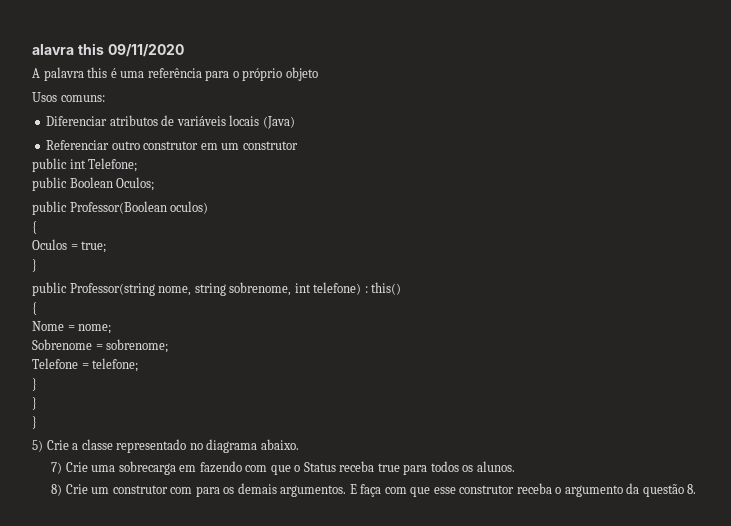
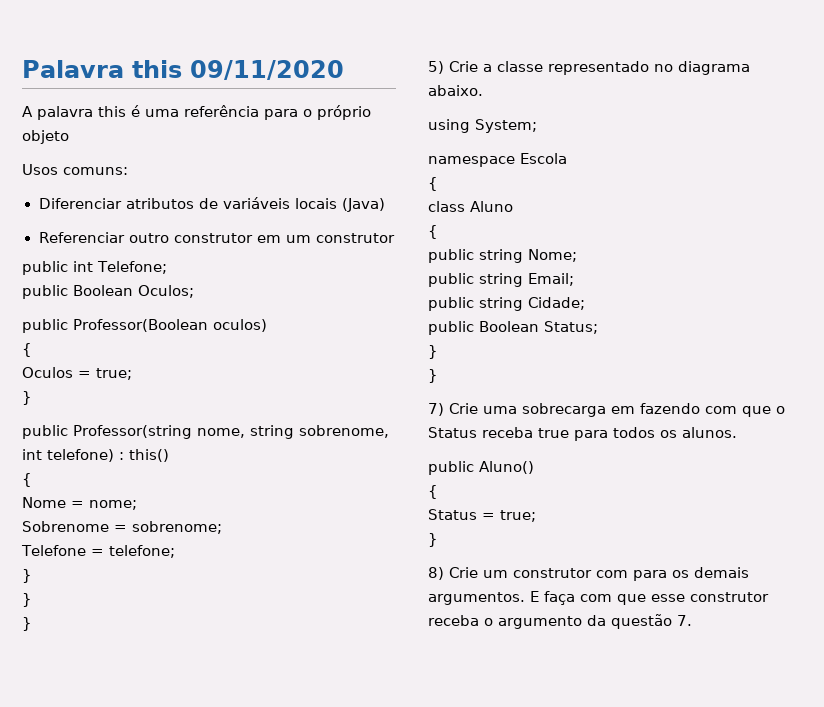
- alavra this 09/11/2020
+ Palavra this 09/11/2020
+ using System;
+ namespace Escola
+ {
+ class Aluno
+ {
+ public string Nome;
+ public string Email;
+ public string Cidade;
+ public Boolean Status;
+ }
+ }
+ public Aluno()
+ {
+ Status = true;
+ }
- E faça com que esse construtor receba o argumento da questão 8.
+ E faça com que esse construtor receba o argumento da questão 7.

